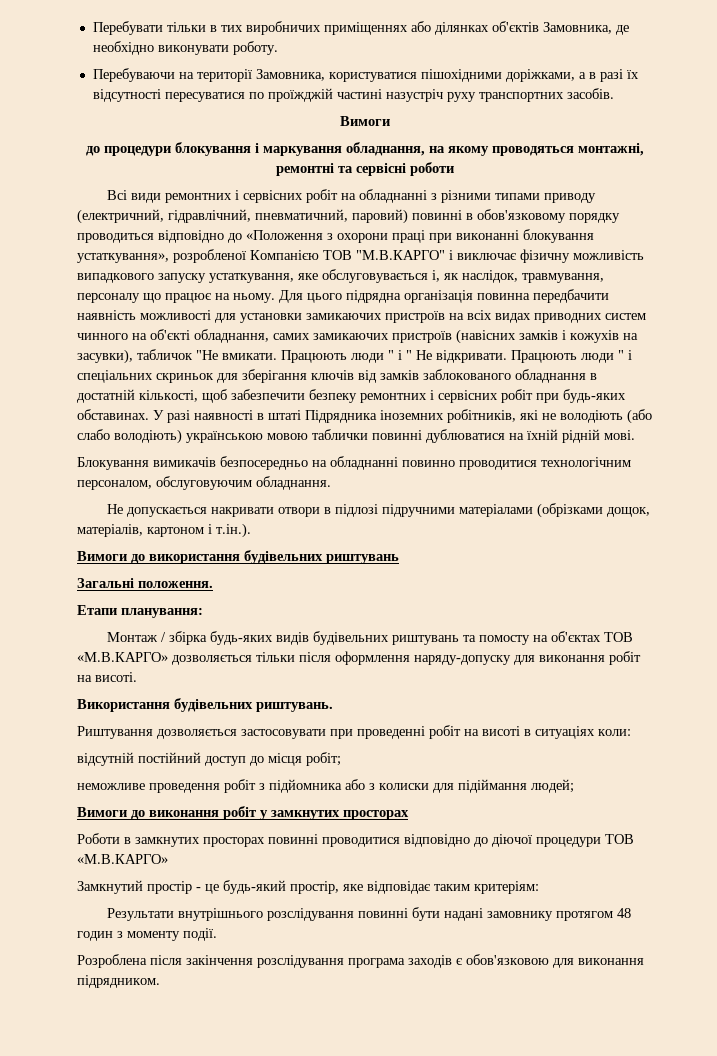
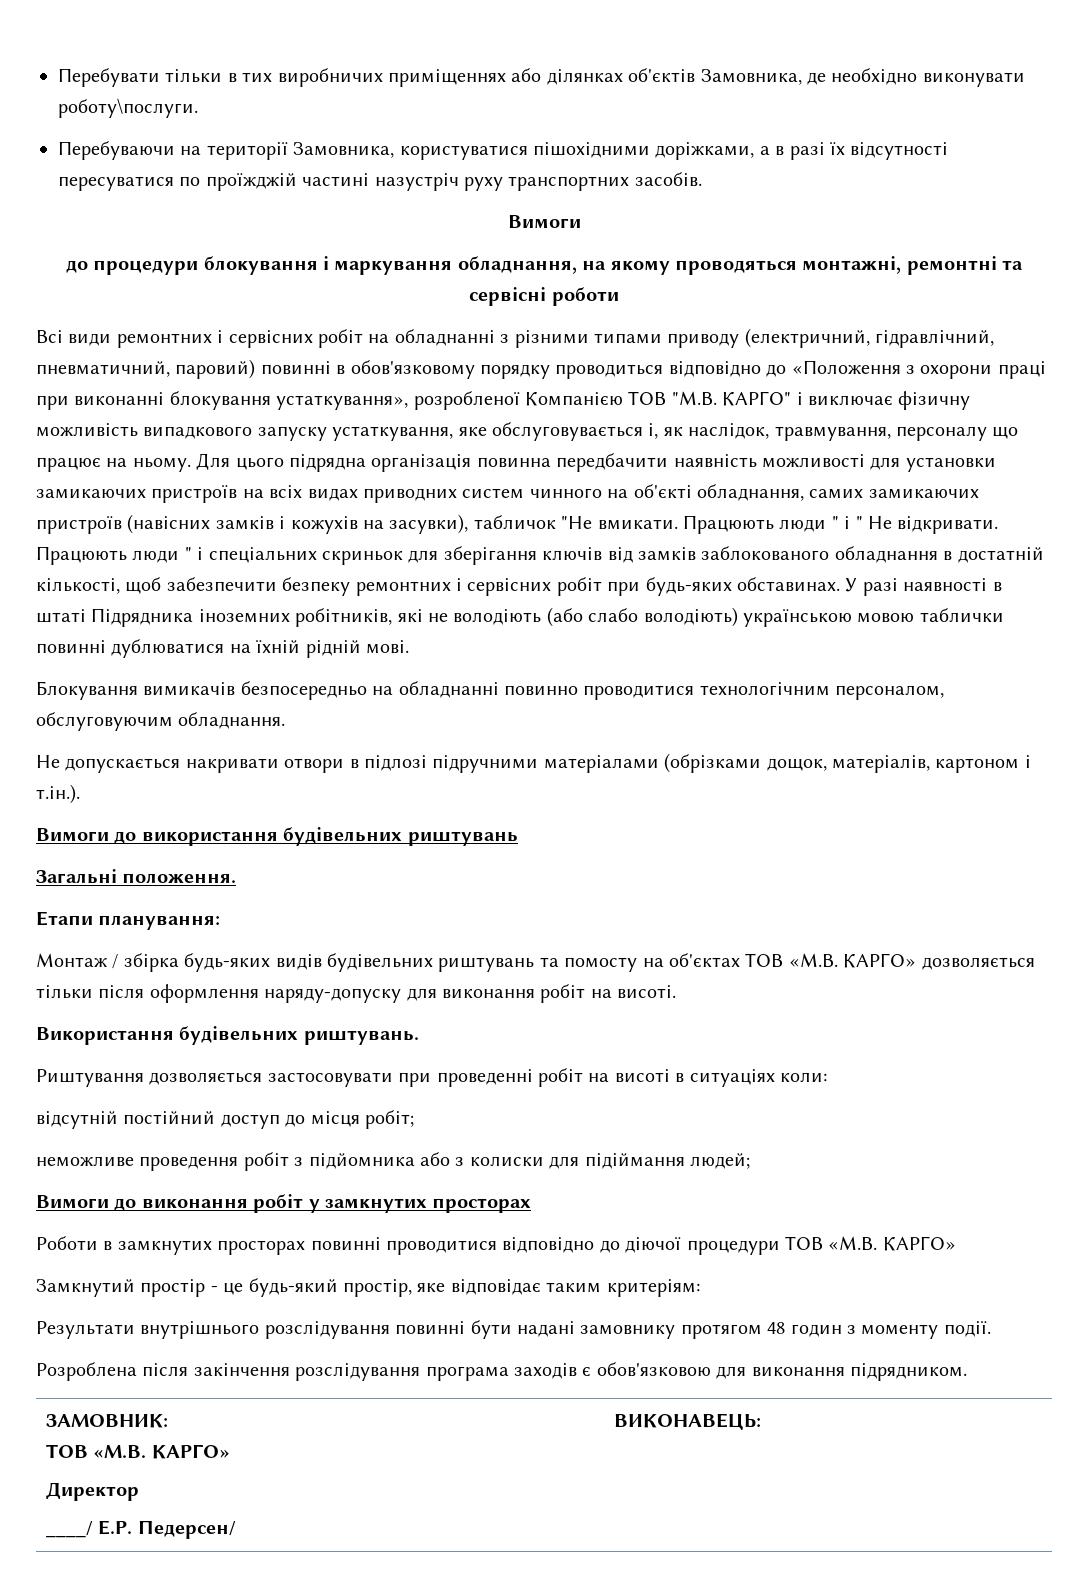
- Перебувати тільки в тих виробничих приміщеннях або ділянках об'єктів Замовника, де необхідно виконувати роботу.
+ Перебувати тільки в тих виробничих приміщеннях або ділянках об'єктів Замовника, де необхідно виконувати роботу\послуги.
- Всі види ремонтних і сервісних робіт на обладнанні з різними типами приводу (електричний, гідравлічний, пневматичний, паровий) повинні в обов'язковому порядку проводиться відповідно до «Положення з охорони праці при виконанні блокування устаткування», розробленої Компанією ТОВ "М.В.КАРГО" і виключає фізичну можливість випадкового запуску устаткування, яке обслуговувається і, як наслідок, травмування, персоналу що працює на ньому.
+ Всі види ремонтних і сервісних робіт на обладнанні з різними типами приводу (електричний, гідравлічний, пневматичний, паровий) повинні в обов'язковому порядку проводиться відповідно до «Положення з охорони праці при виконанні блокування устаткування», розробленої Компанією ТОВ "М.В. КАРГО" і виключає фізичну можливість випадкового запуску устаткування, яке обслуговувається і, як наслідок, травмування, персоналу що працює на ньому.
- Монтаж / збірка будь-яких видів будівельних риштувань та помосту на об'єктах ТОВ «М.В.КАРГО» дозволяється тільки після оформлення наряду-допуску для виконання робіт на висоті.
+ Монтаж / збірка будь-яких видів будівельних риштувань та помосту на об'єктах ТОВ «М.В. КАРГО» дозволяється тільки після оформлення наряду-допуску для виконання робіт на висоті.
- Роботи в замкнутих просторах повинні проводитися відповідно до діючої процедури ТОВ «М.В.КАРГО»
+ Роботи в замкнутих просторах повинні проводитися відповідно до діючої процедури ТОВ «М.В. КАРГО»
+ ЗАМОВНИК:
+ ТОВ «М.В. КАРГО»
+ Директор
+ ____/ Е.Р. Педерсен/ | ВИКОНАВЕЦЬ:

